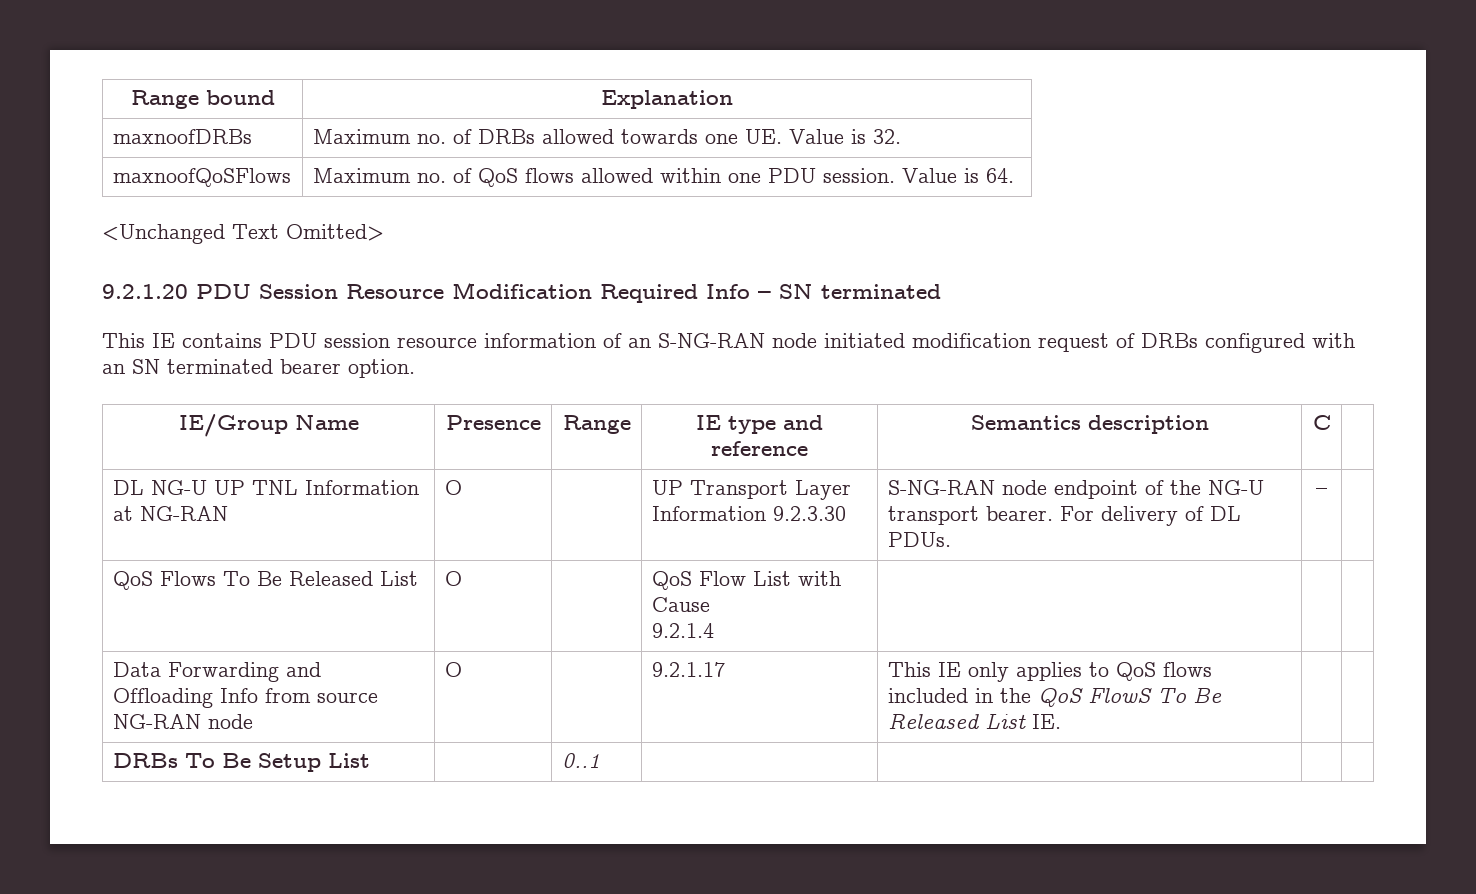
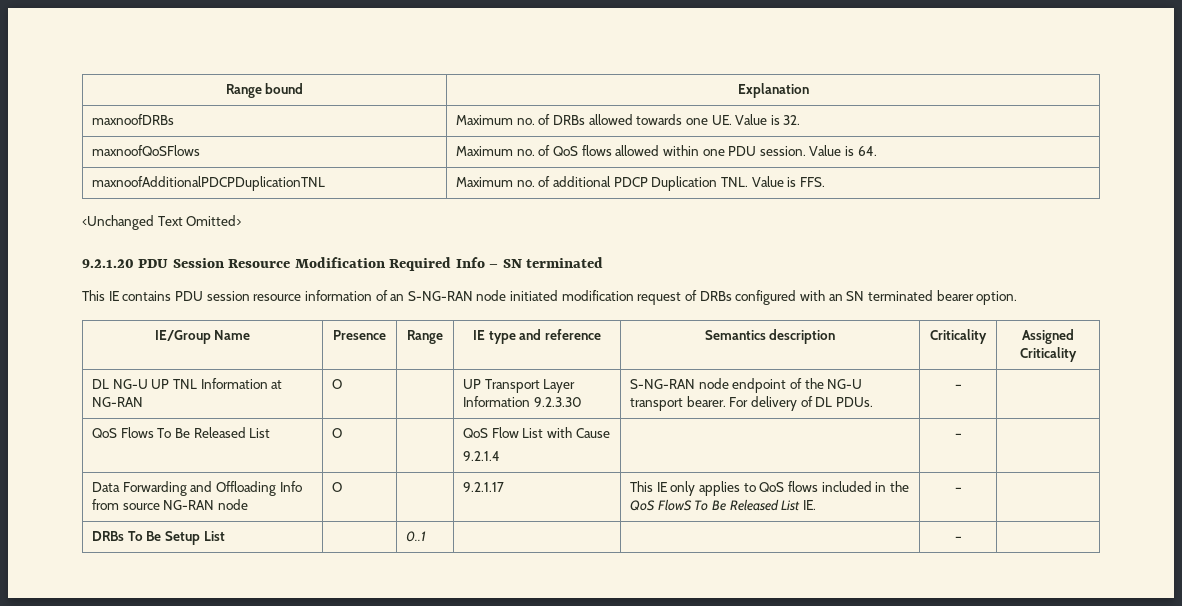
+ maxnoofAdditionalPDCPDuplicationTNL | Maximum no. of additional PDCP Duplication TNL. Value is FFS.
- IE/Group Name | Presence | Range | IE type and reference | Semantics description | C |
+ IE/Group Name | Presence | Range | IE type and reference | Semantics description | Criticality | Assigned Criticality
  QoS Flows To Be Released List | O | | QoS Flow List with Cause
- 9.2.1.4 | | |
+ 9.2.1.4 | | – |
- Data Forwarding and Offloading Info from source NG-RAN node | O | | 9.2.1.17 | This IE only applies to QoS flows included in the QoS FlowS To Be Released List IE. | |
+ Data Forwarding and Offloading Info from source NG-RAN node | O | | 9.2.1.17 | This IE only applies to QoS flows included in the QoS FlowS To Be Released List IE. | – |
- DRBs To Be Setup List | | 0..1 | | | |
+ DRBs To Be Setup List | | 0..1 | | | – |

